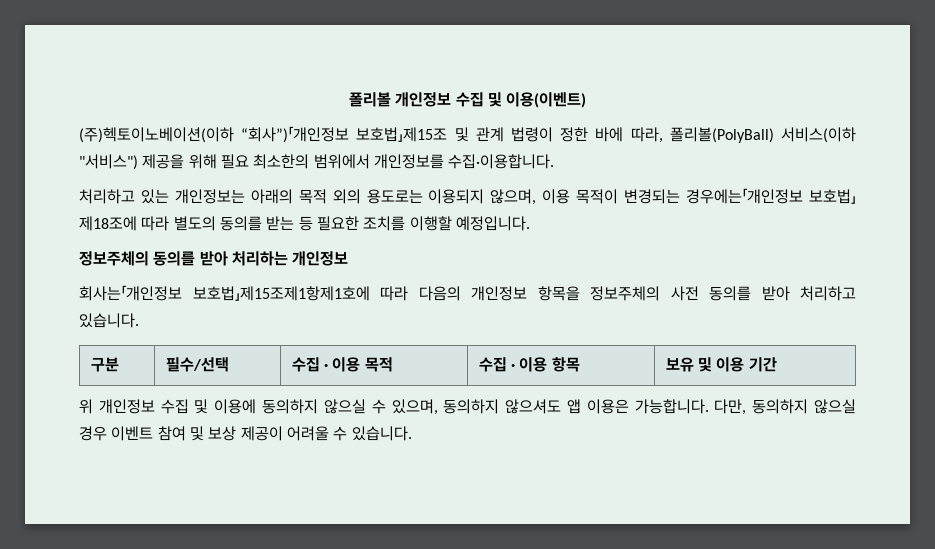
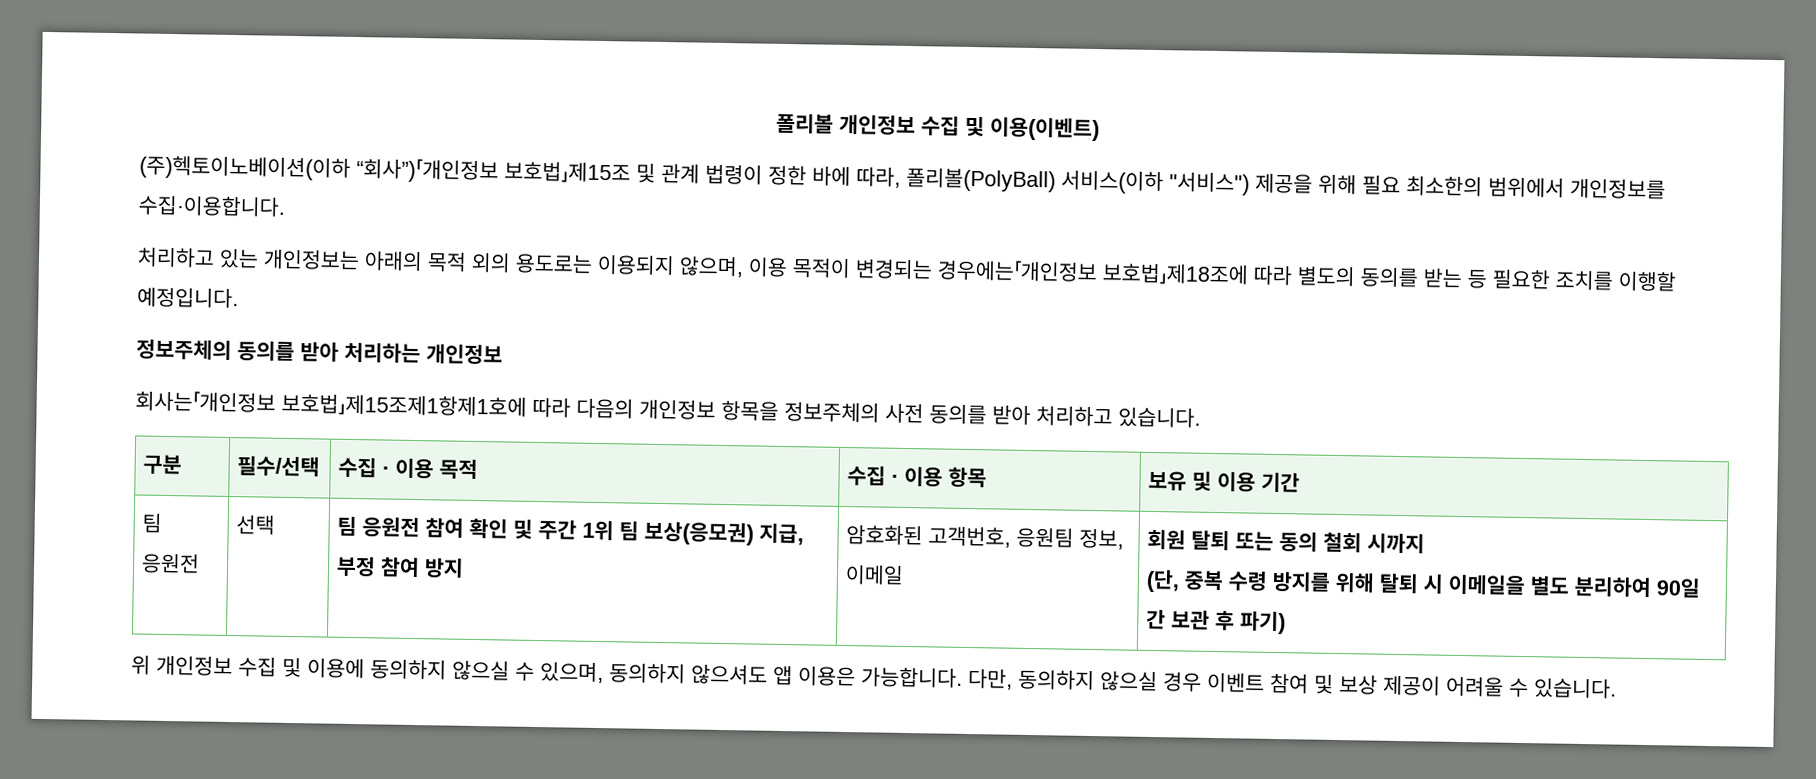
+ 팀 응원전 | 선택 | 팀 응원전 참여 확인 및 주간 1위 팀 보상(응모권) 지급, 부정 참여 방지 | 암호화된 고객번호, 응원팀 정보, 이메일 | 회원 탈퇴 또는 동의 철회 시까지
+ (단, 중복 수령 방지를 위해 탈퇴 시 이메일을 별도 분리하여 90일 간 보관 후 파기)

